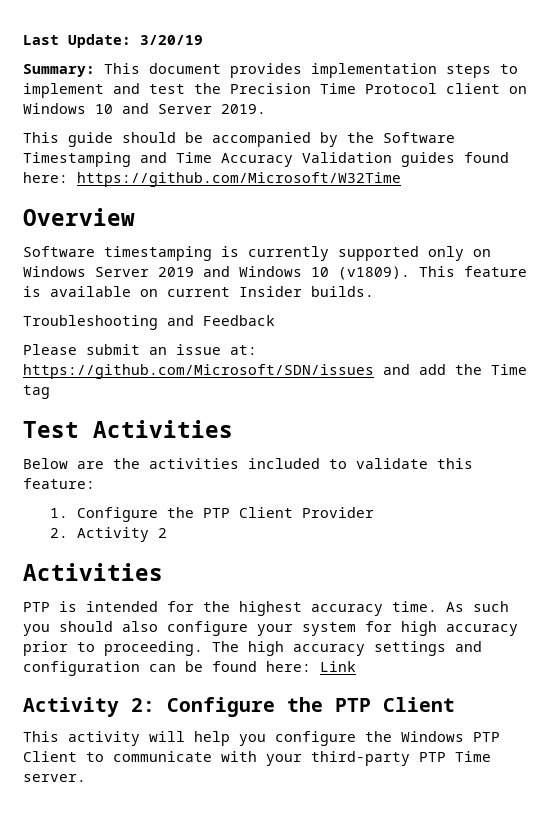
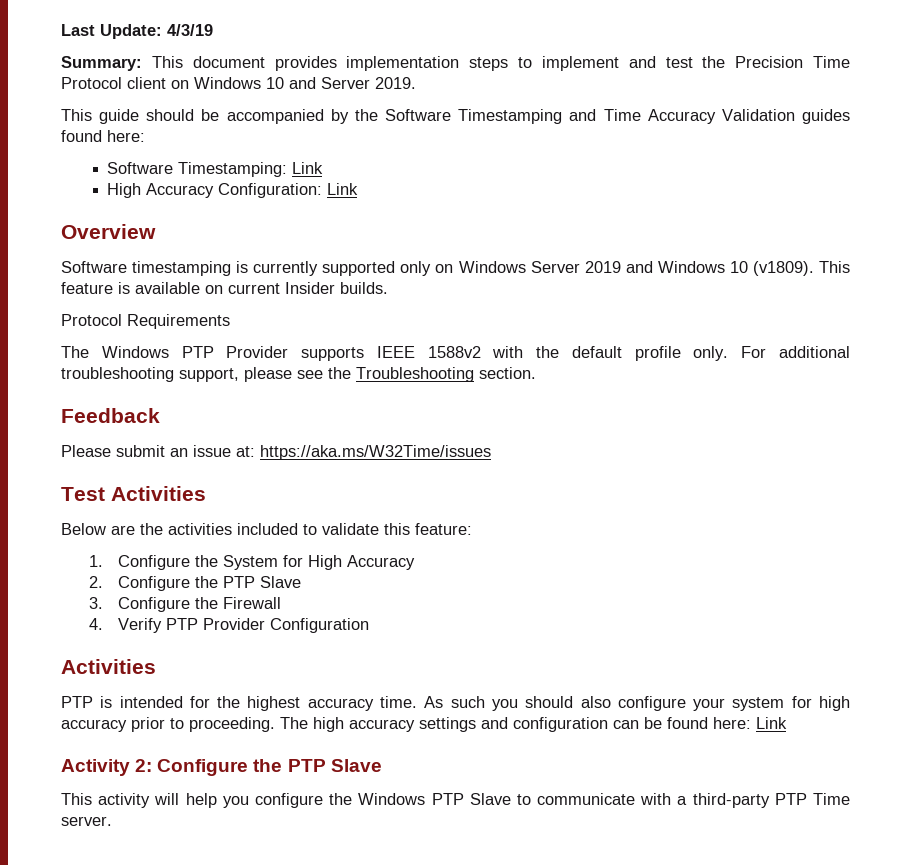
- Last Update: 3/20/19
+ Last Update: 4/3/19
- This guide should be accompanied by the Software Timestamping and Time Accuracy Validation guides found here: https://github.com/Microsoft/W32Time
+ This guide should be accompanied by the Software Timestamping and Time Accuracy Validation guides found here:
+ Software Timestamping: Link
+ High Accuracy Configuration: Link
- Troubleshooting and Feedback
+ Protocol Requirements
+ The Windows PTP Provider supports IEEE 1588v2 with the default profile only. For additional troubleshooting support, please see the Troubleshooting section.
+ Feedback
- Please submit an issue at: https://github.com/Microsoft/SDN/issues and add the Time tag
+ Please submit an issue at: https://aka.ms/W32Time/issues
- 1. Configure the PTP Client Provider
- 2. Activity 2
+ 1. Configure the System for High Accuracy
+ 2. Configure the PTP Slave
+ 3. Configure the Firewall
+ 4. Verify PTP Provider Configuration
- Activity 2: Configure the PTP Client
+ Activity 2: Configure the PTP Slave
- This activity will help you configure the Windows PTP Client to communicate with your third-party PTP Time server.
+ This activity will help you configure the Windows PTP Slave to communicate with a third-party PTP Time server.

